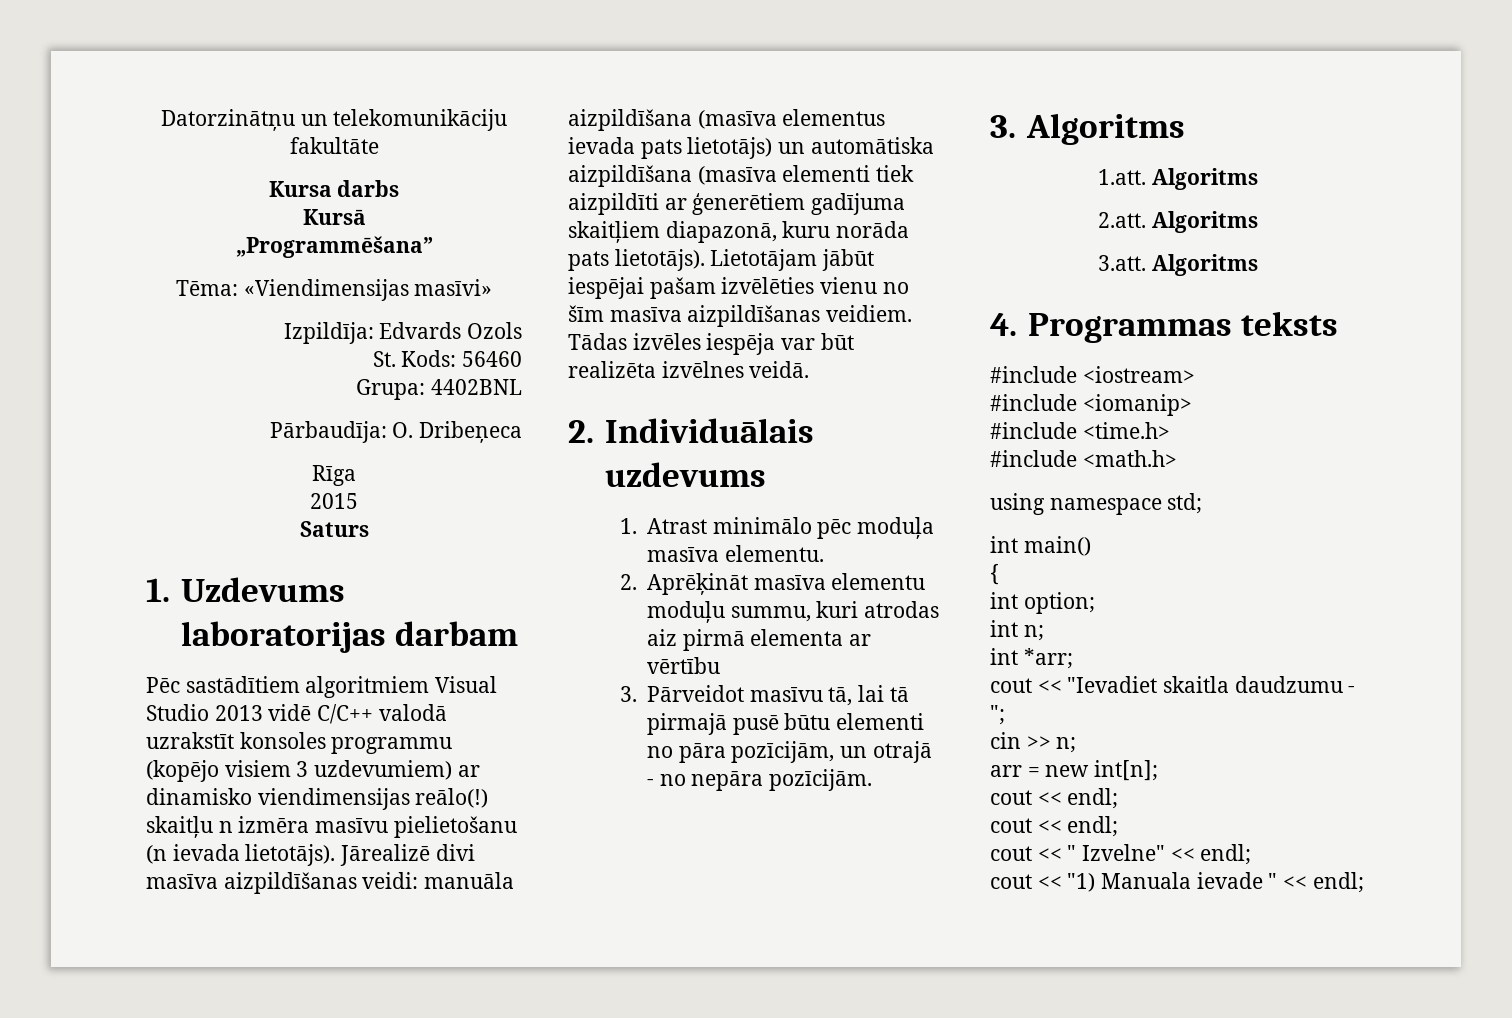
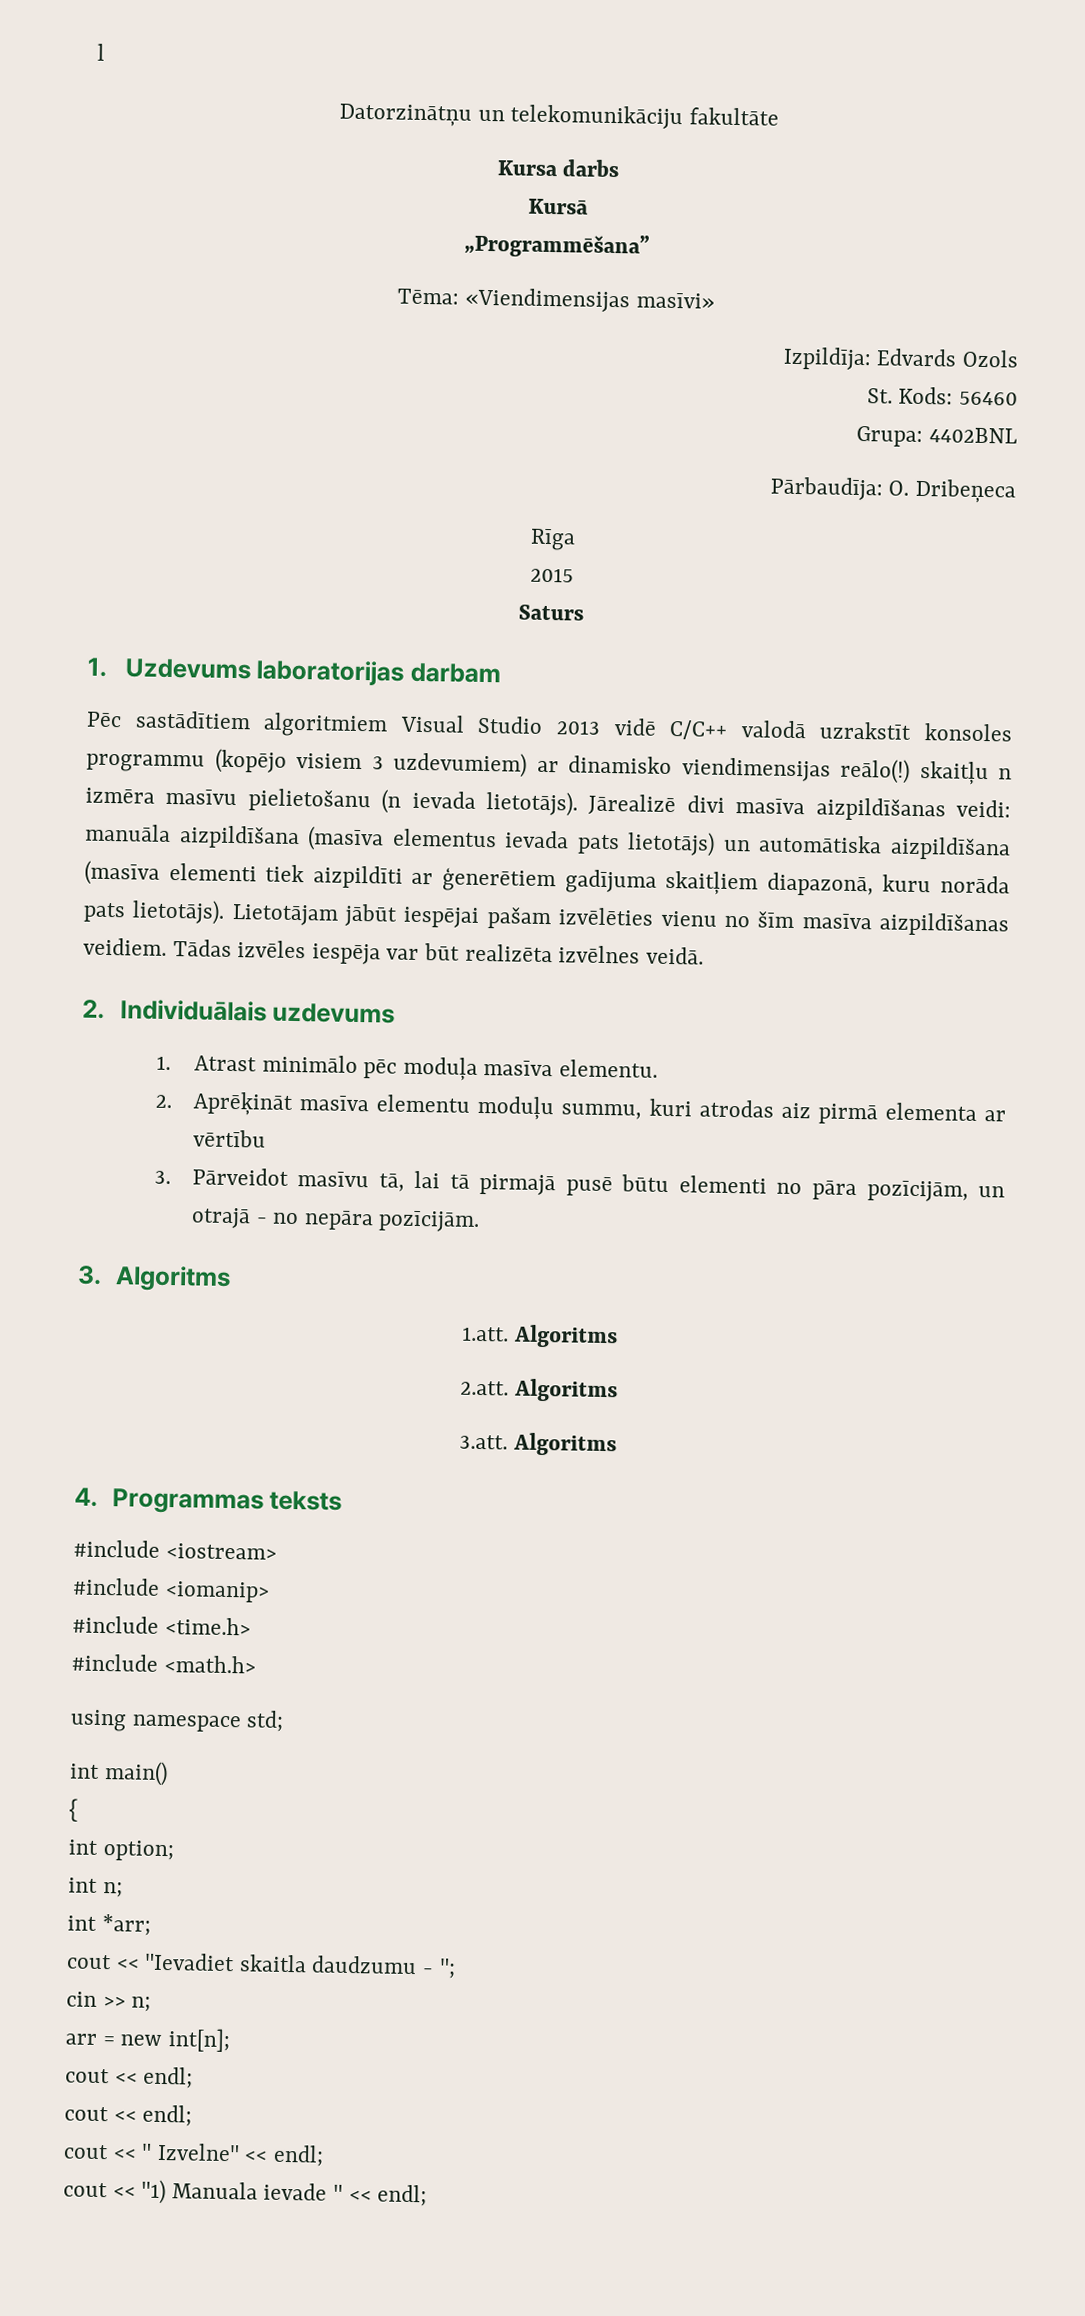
+ l

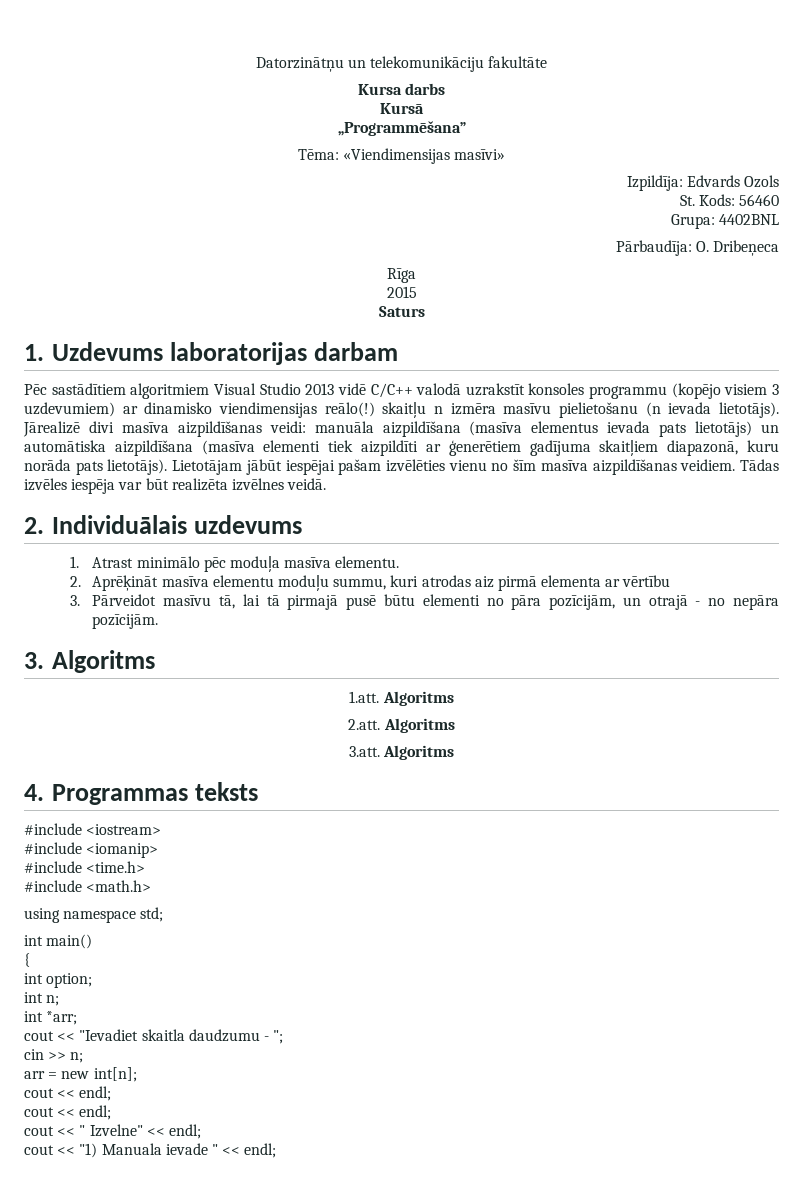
- l

